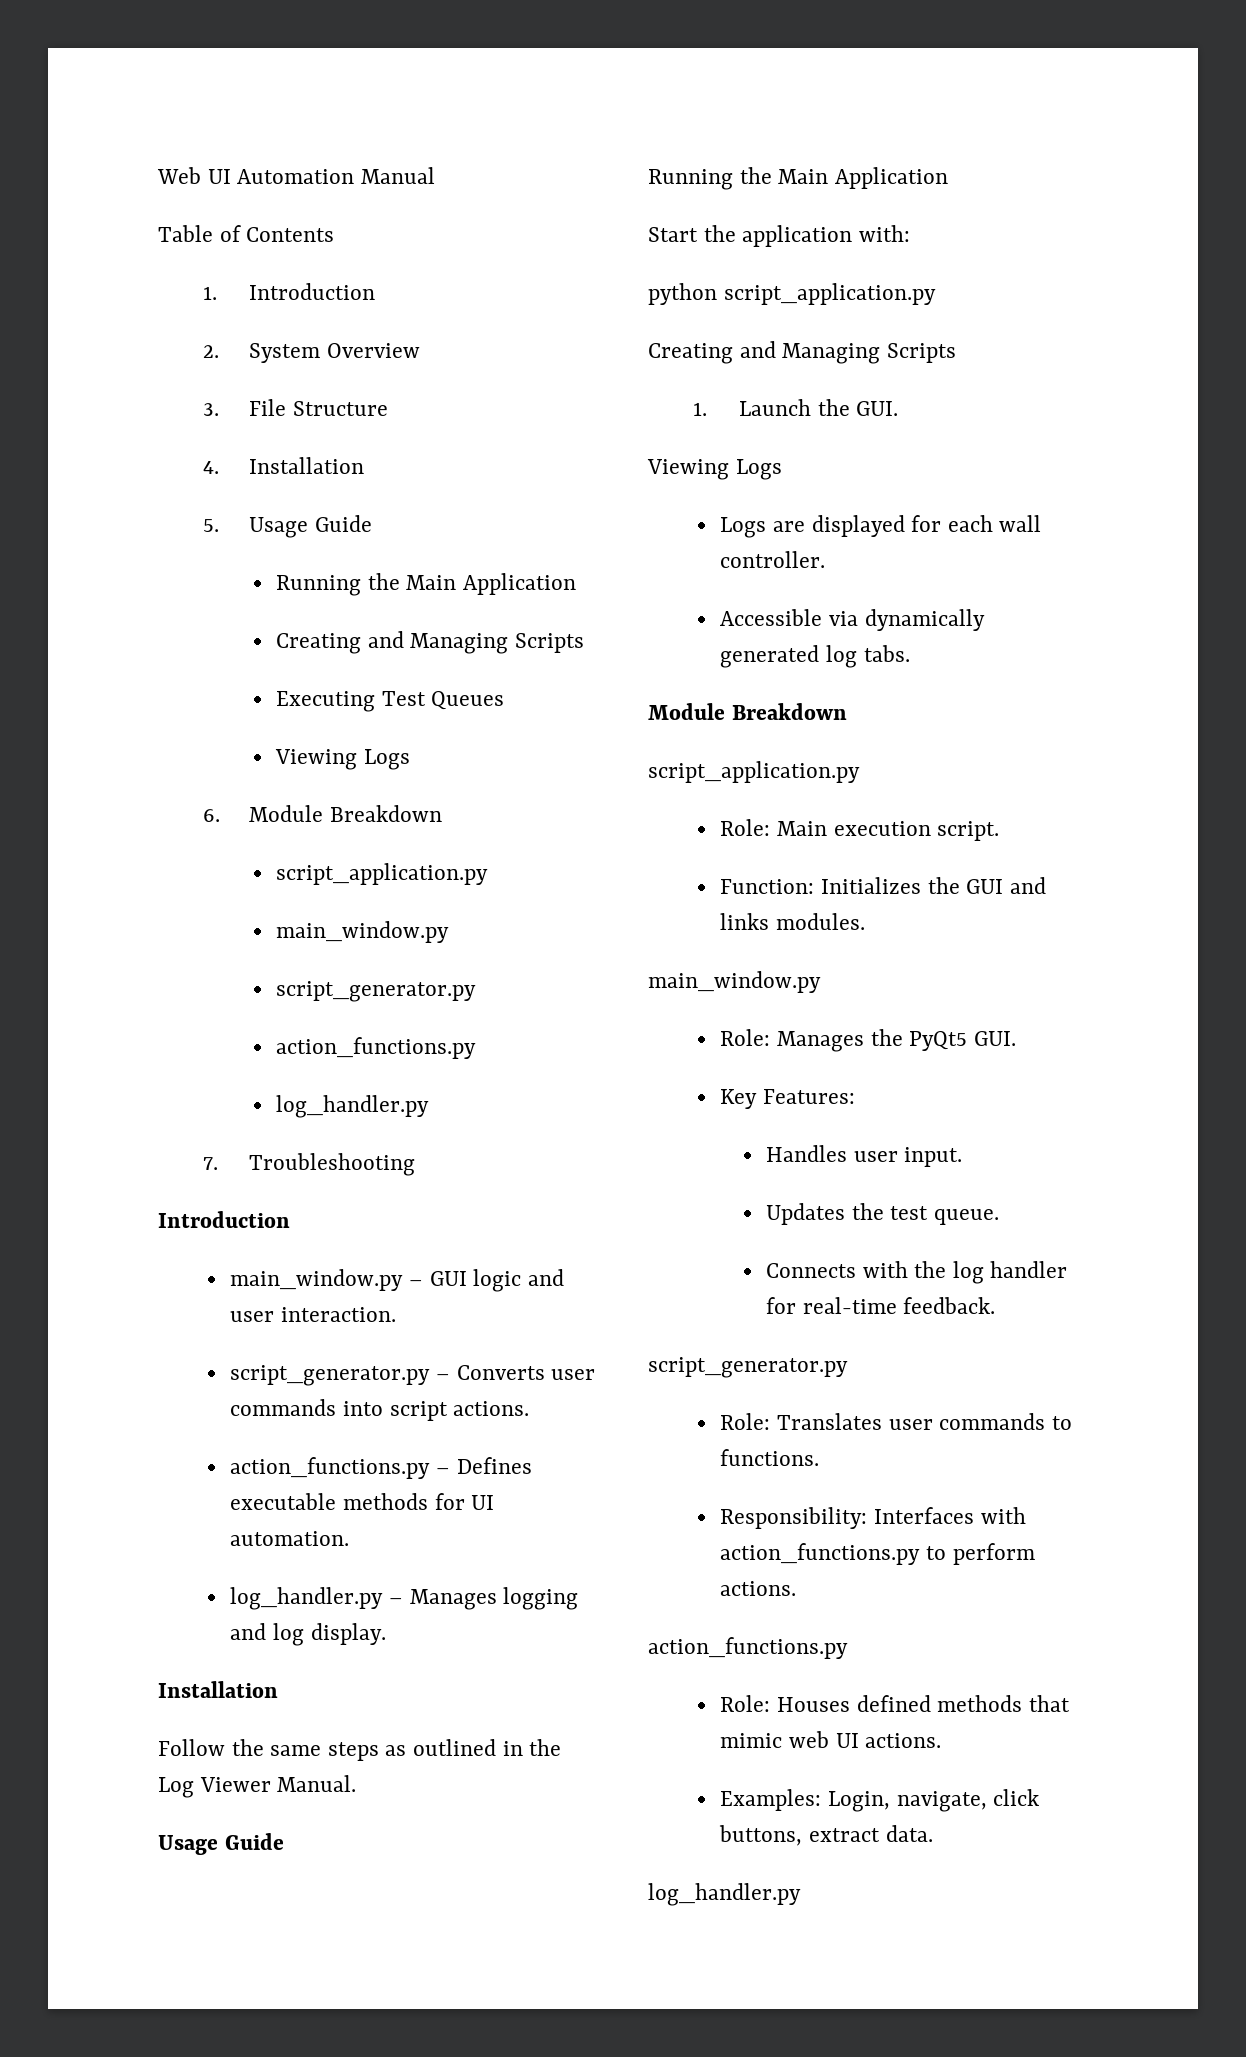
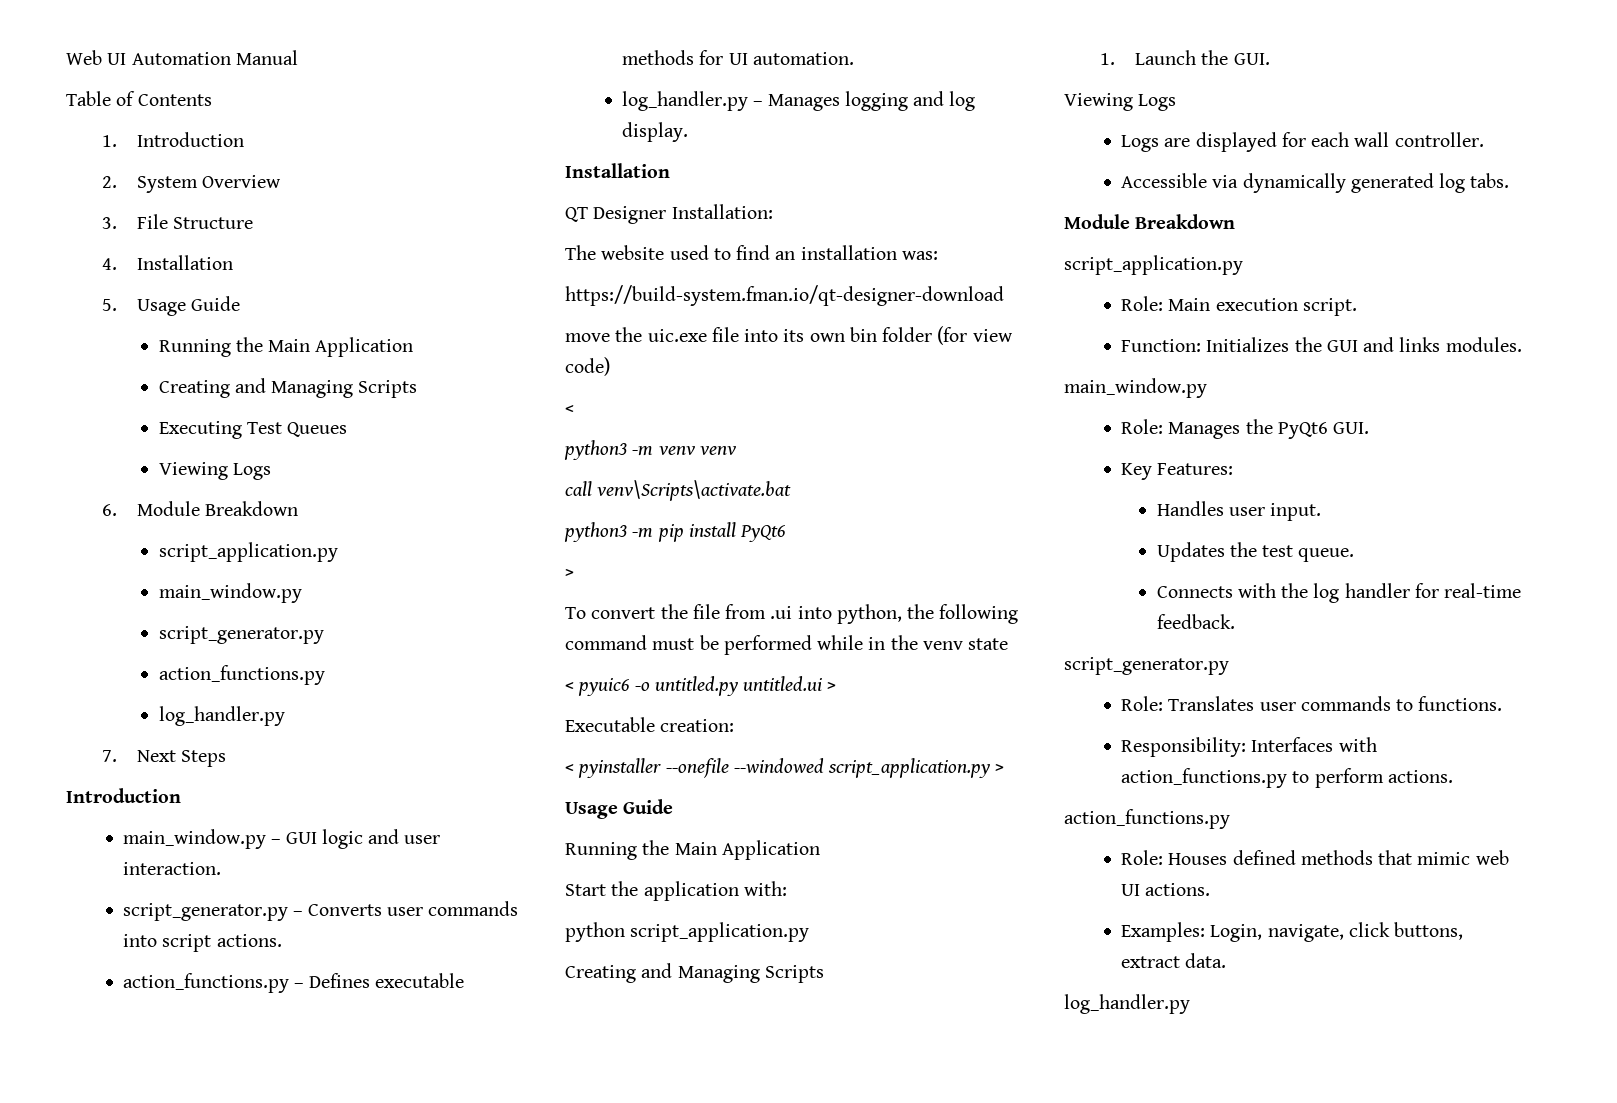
- 7. Troubleshooting
+ 7. Next Steps
- Follow the same steps as outlined in the Log Viewer Manual.
+ QT Designer Installation:
+ The website used to find an installation was:
+ https://build-system.fman.io/qt-designer-download
+ move the uic.exe file into its own bin folder (for view code)
+ <
+ python3 -m venv venv
+ call venv\Scripts\activate.bat
+ python3 -m pip install PyQt6
+ >
+ To convert the file from .ui into python, the following command must be performed while in the venv state
+ < pyuic6 -o untitled.py untitled.ui >
+ Executable creation:
+ < pyinstaller --onefile --windowed script_application.py >
- Role: Manages the PyQt5 GUI.
+ Role: Manages the PyQt6 GUI.

